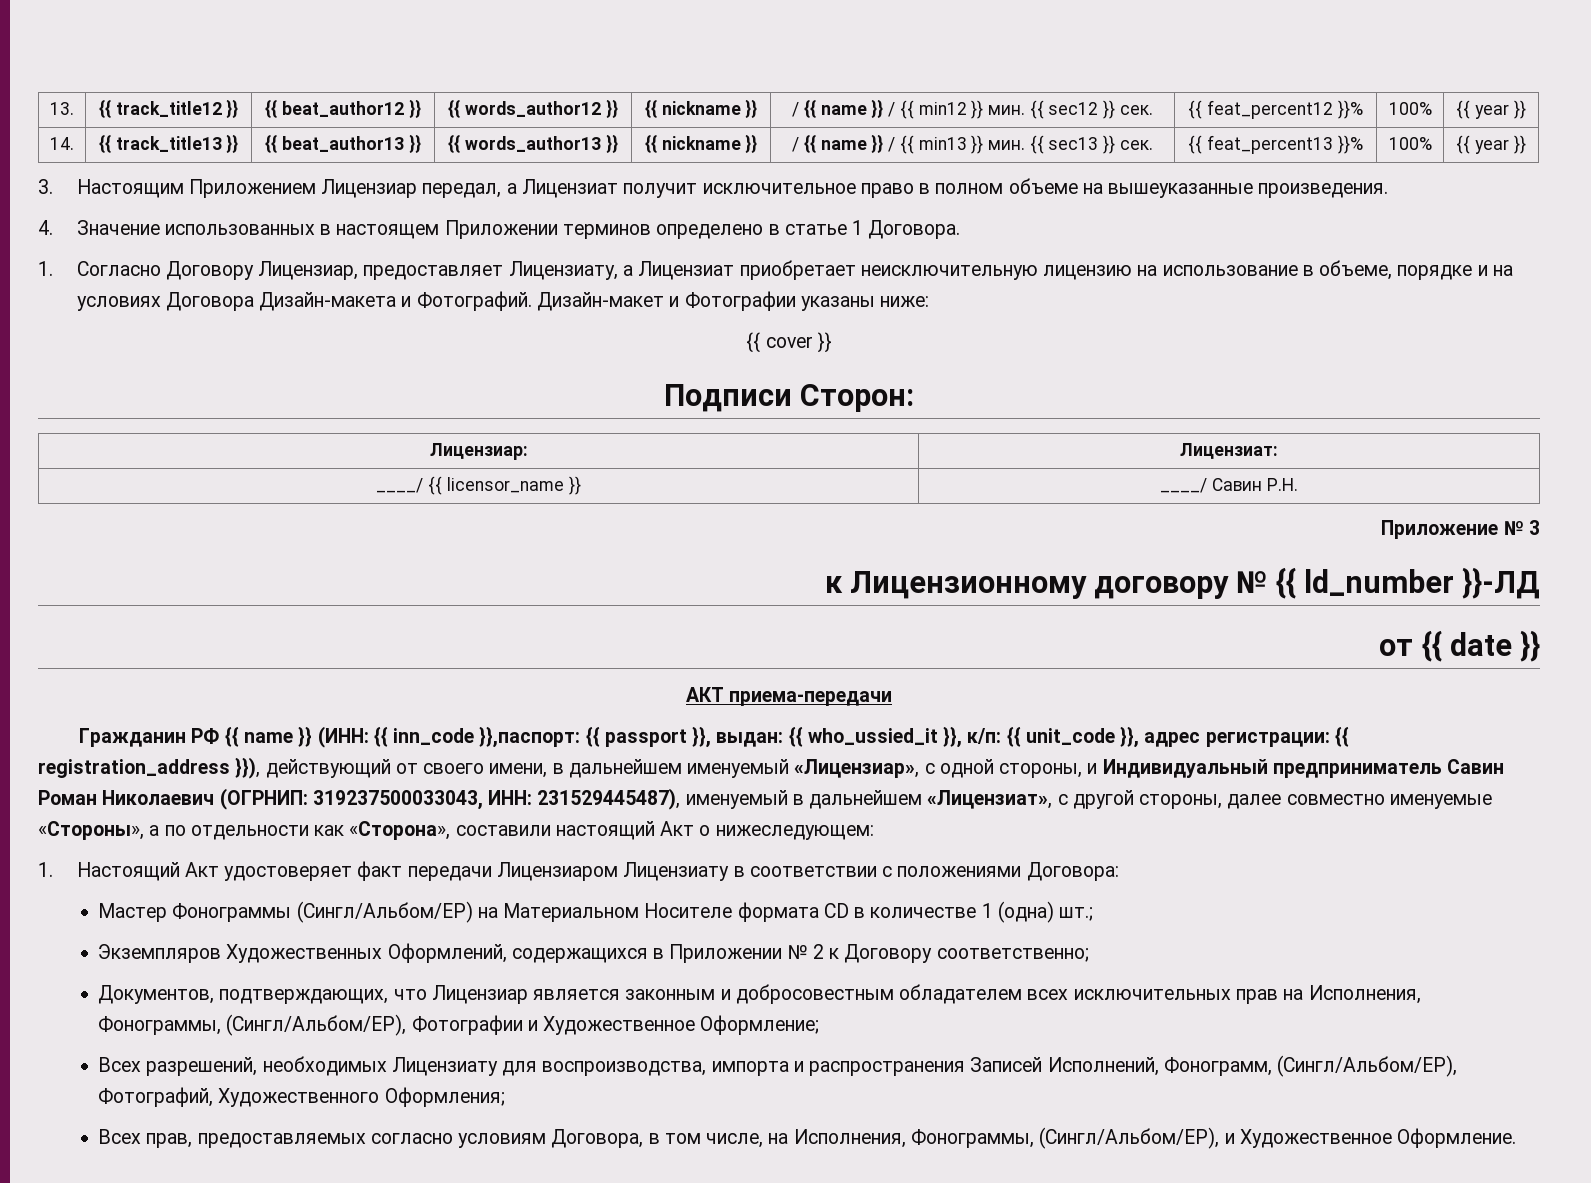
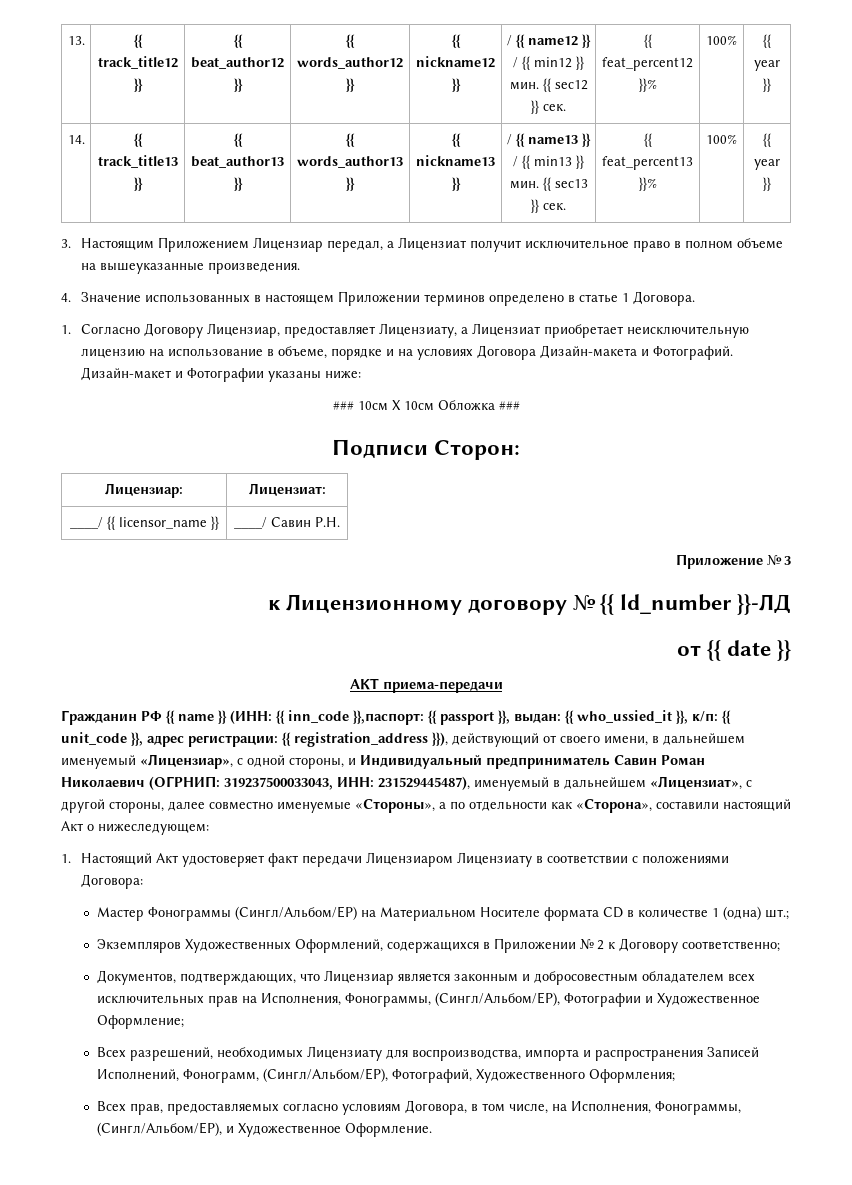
- 13. | {{ track_title12 }} | {{ beat_author12 }} | {{ words_author12 }} | {{ nickname }} | / {{ name }} / {{ min12 }} мин. {{ sec12 }} сек. | {{ feat_percent12 }}% | 100% | {{ year }}
+ 13. | {{ track_title12 }} | {{ beat_author12 }} | {{ words_author12 }} | {{ nickname12 }} | / {{ name12 }} / {{ min12 }} мин. {{ sec12 }} сек. | {{ feat_percent12 }}% | 100% | {{ year }}
- 14. | {{ track_title13 }} | {{ beat_author13 }} | {{ words_author13 }} | {{ nickname }} | / {{ name }} / {{ min13 }} мин. {{ sec13 }} сек. | {{ feat_percent13 }}% | 100% | {{ year }}
+ 14. | {{ track_title13 }} | {{ beat_author13 }} | {{ words_author13 }} | {{ nickname13 }} | / {{ name13 }} / {{ min13 }} мин. {{ sec13 }} сек. | {{ feat_percent13 }}% | 100% | {{ year }}
- {{ cover }}
+ ### 10см Х 10см Обложка ###

